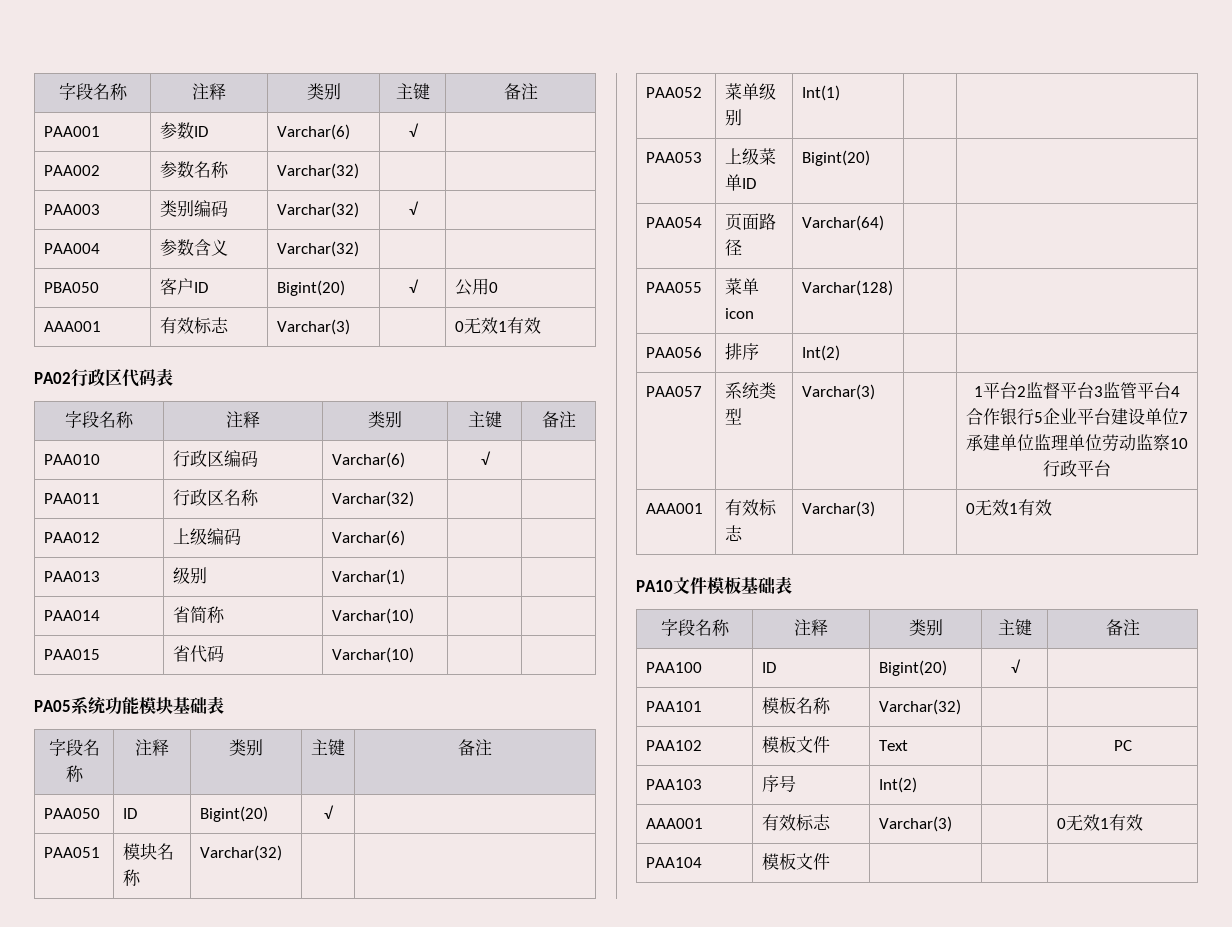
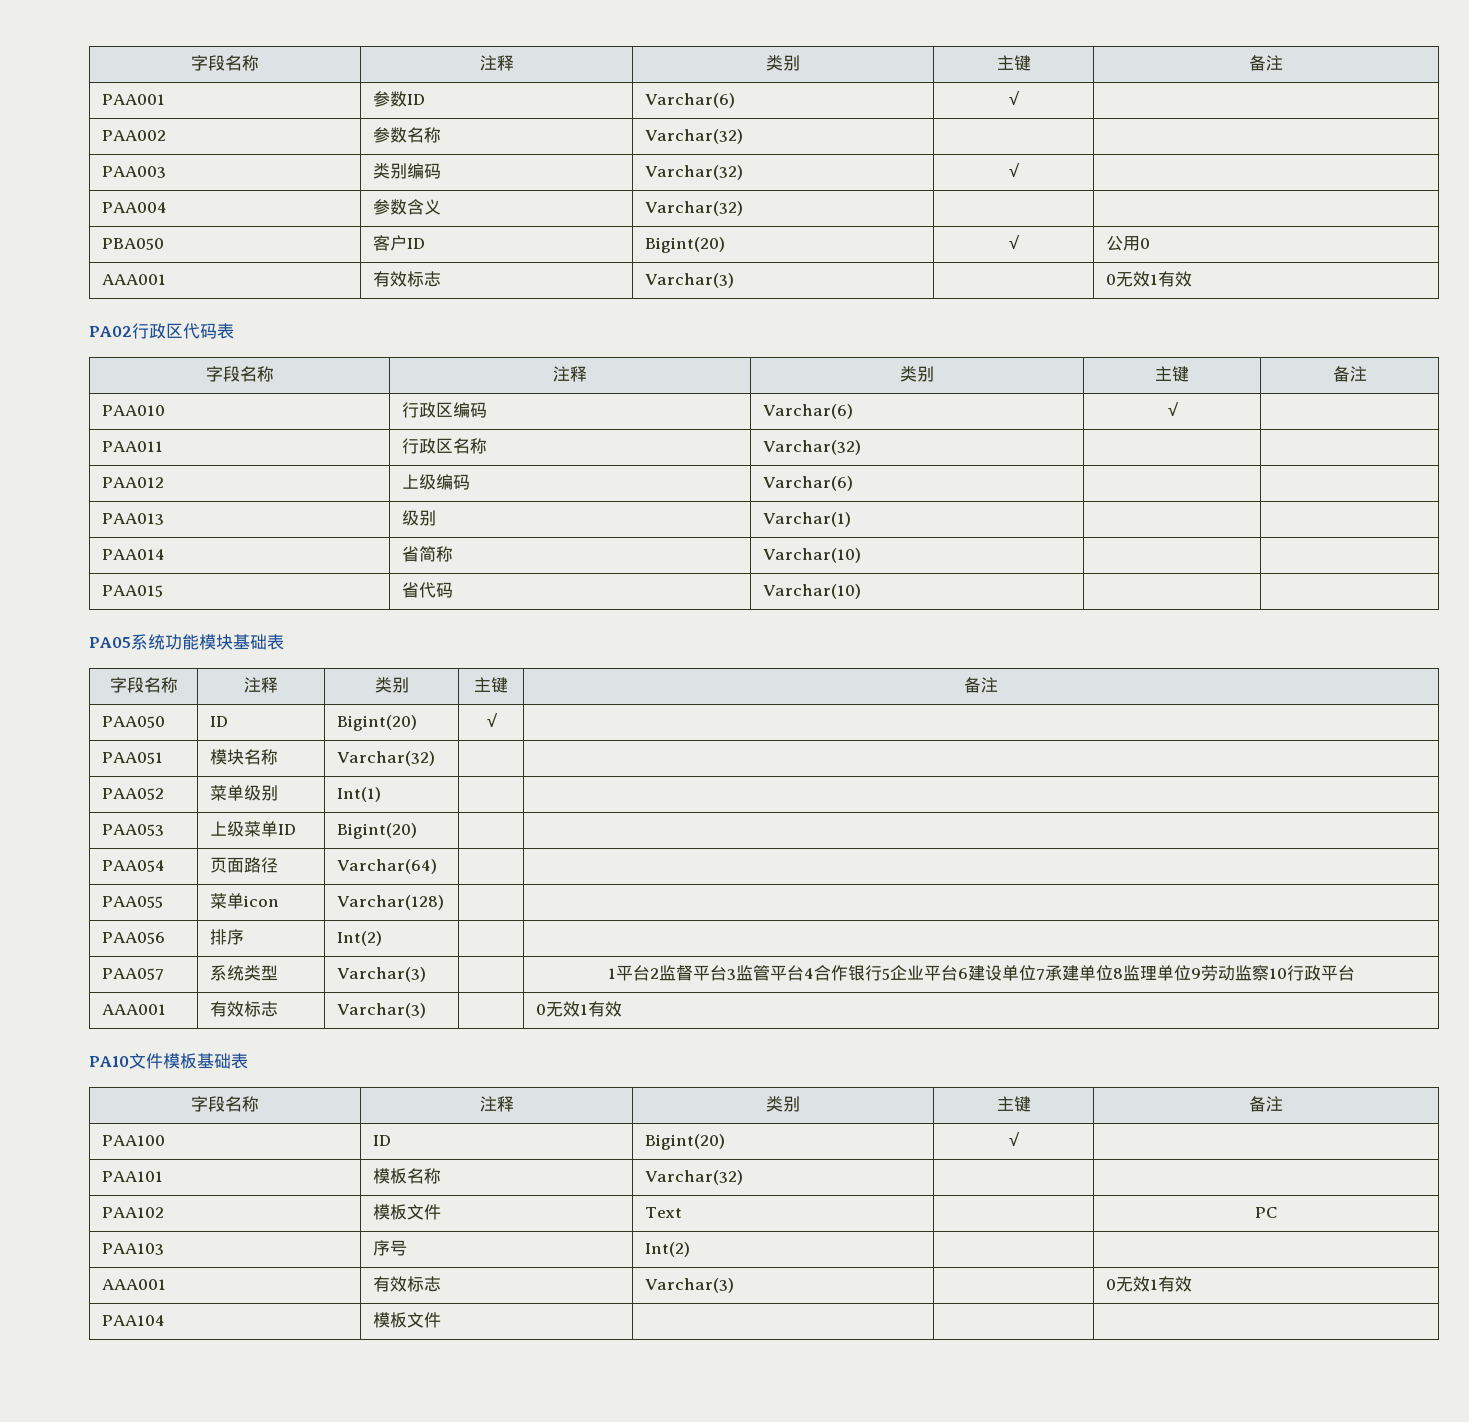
- PAA057 | 系统类型 | Varchar(3) | | 1平台2监督平台3监管平台4合作银行5企业平台建设单位7承建单位监理单位劳动监察10行政平台
+ PAA057 | 系统类型 | Varchar(3) | | 1平台2监督平台3监管平台4合作银行5企业平台6建设单位7承建单位8监理单位9劳动监察10行政平台

